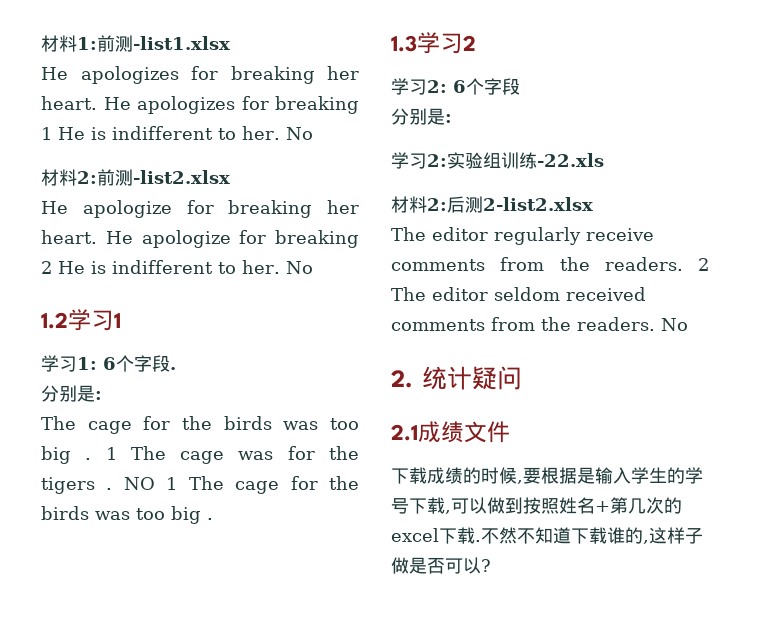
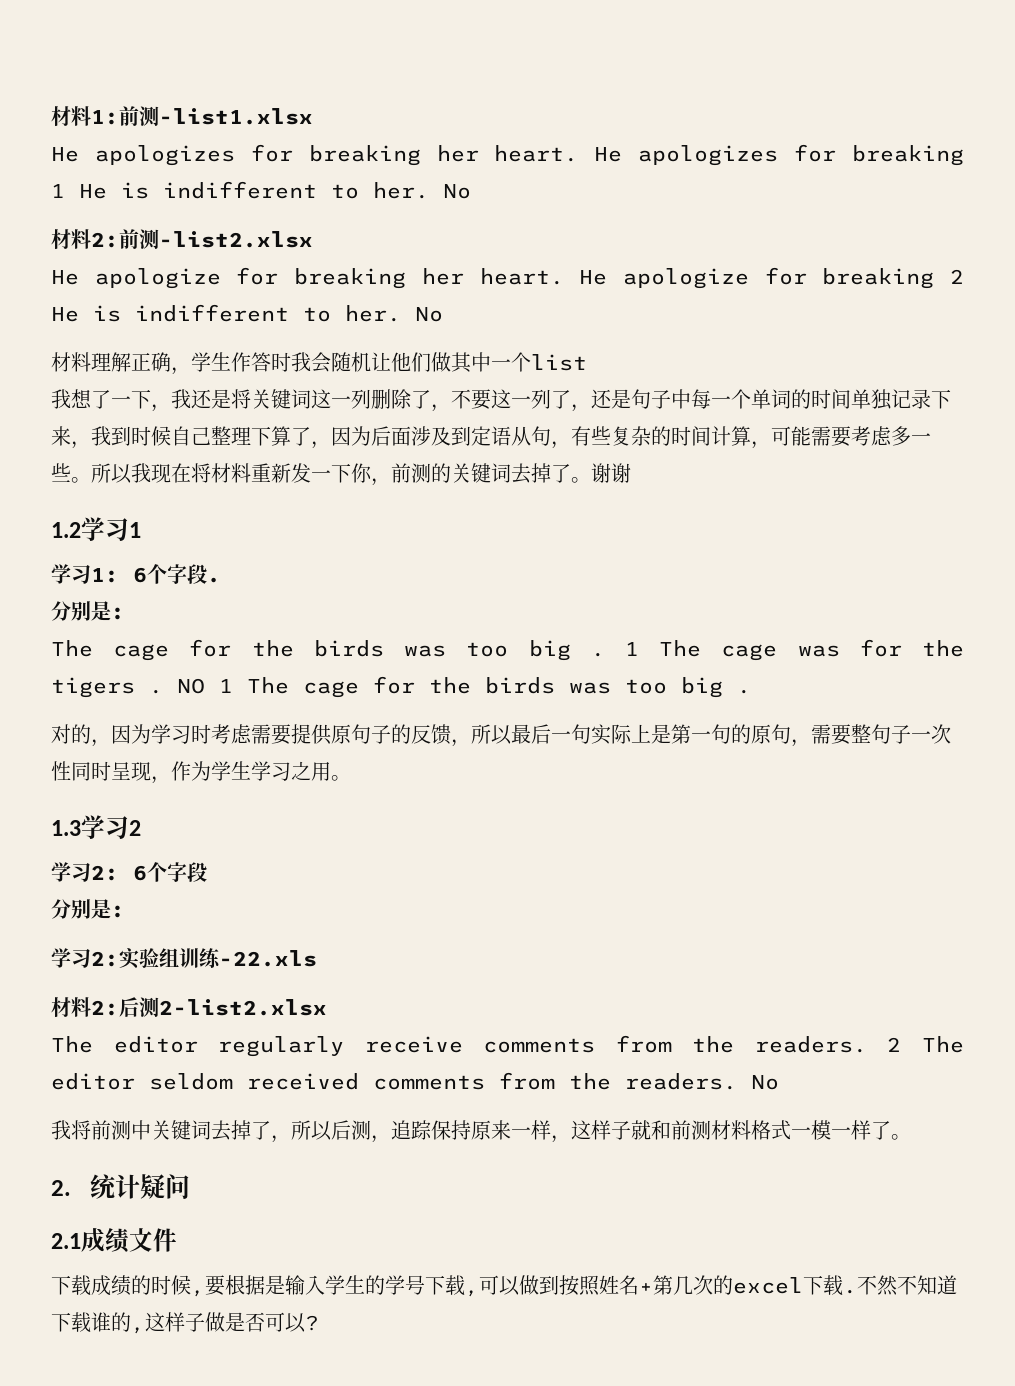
+ 材料理解正确，学生作答时我会随机让他们做其中一个list
+ 我想了一下，我还是将关键词这一列删除了，不要这一列了，还是句子中每一个单词的时间单独记录下来，我到时候自己整理下算了，因为后面涉及到定语从句，有些复杂的时间计算，可能需要考虑多一些。所以我现在将材料重新发一下你，前测的关键词去掉了。谢谢
+ 对的，因为学习时考虑需要提供原句子的反馈，所以最后一句实际上是第一句的原句，需要整句子一次性同时呈现，作为学生学习之用。
+ 我将前测中关键词去掉了，所以后测，追踪保持原来一样，这样子就和前测材料格式一模一样了。

